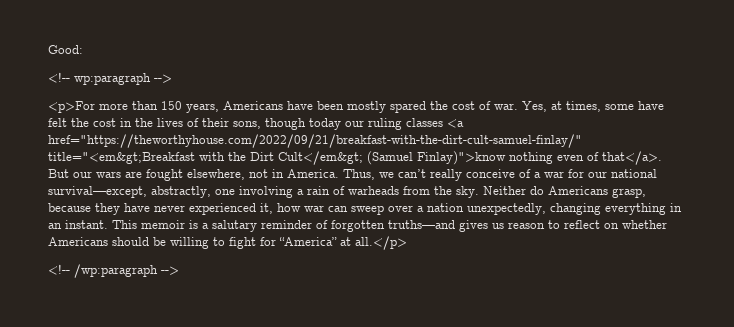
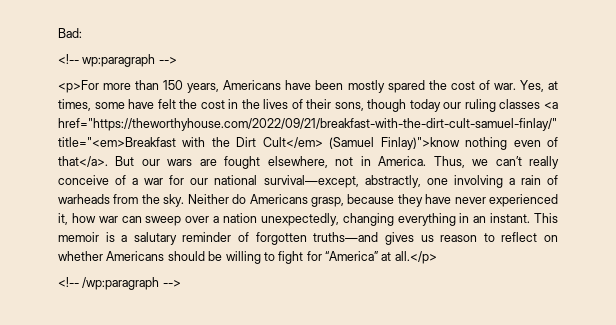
- Good:
+ Bad:
- Yes, at times, some have felt the cost in the lives of their sons, though today our ruling classes <a href="https://theworthyhouse.com/2022/09/21/breakfast-with-the-dirt-cult-samuel-finlay/" title="<em&gt;Breakfast with the Dirt Cult</em&gt; (Samuel Finlay)">know nothing even of that</a>.
+ Yes, at times, some have felt the cost in the lives of their sons, though today our ruling classes <a href="https://theworthyhouse.com/2022/09/21/breakfast-with-the-dirt-cult-samuel-finlay/" title="<em>Breakfast with the Dirt Cult</em> (Samuel Finlay)">know nothing even of that</a>.

